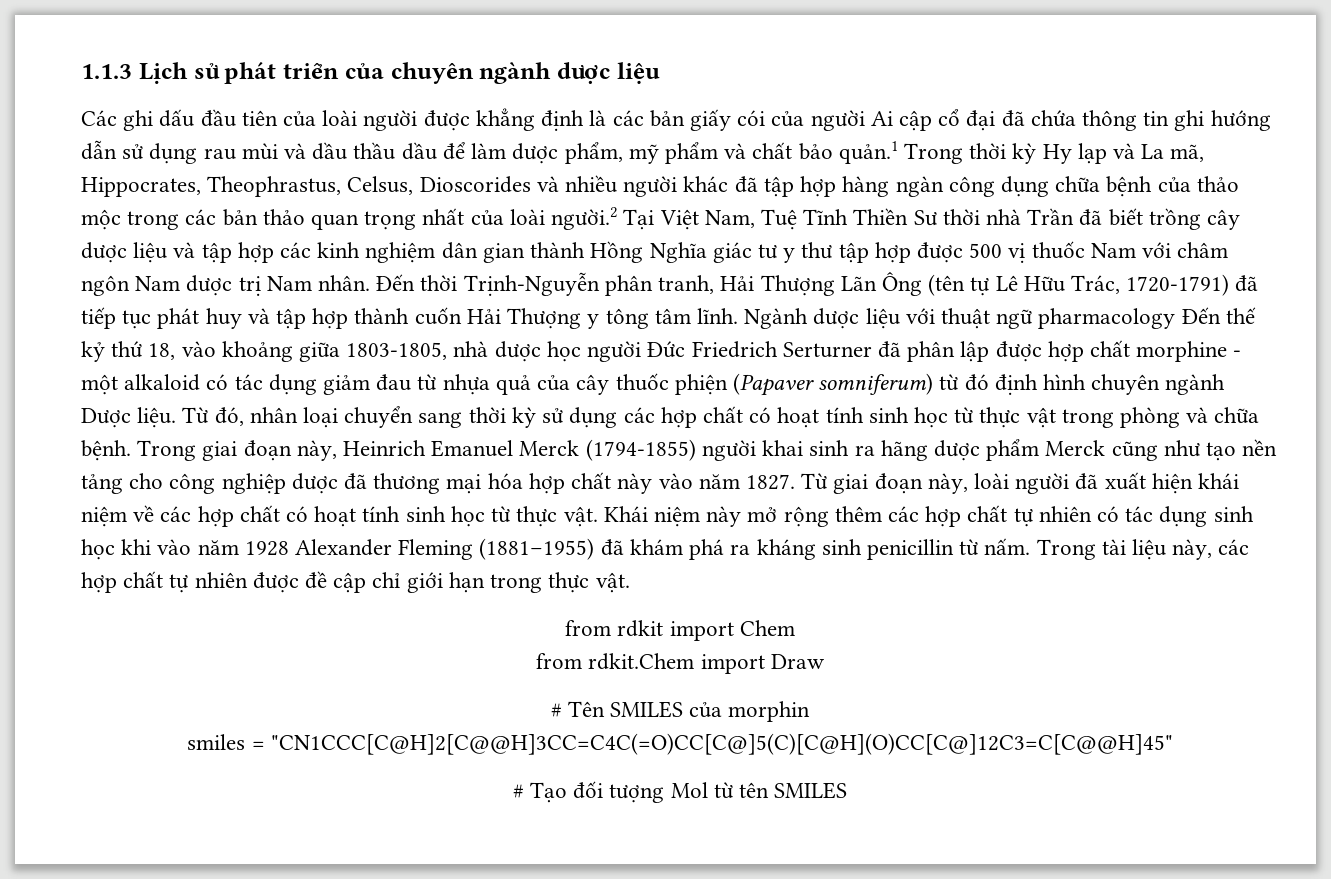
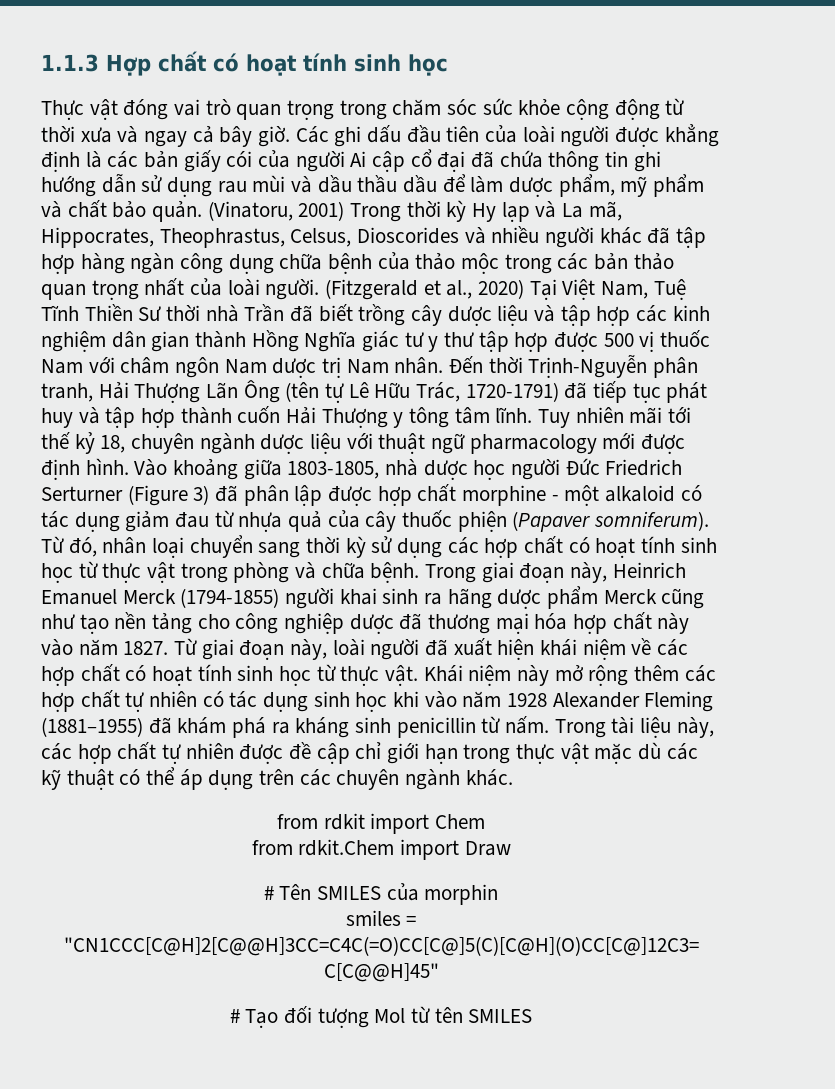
- 1.1.3 Lịch sử phát triển của chuyên ngành dược liệu
- Các ghi dấu đầu tiên của loài người được khẳng định là các bản giấy cói của người Ai cập cổ đại đã chứa thông tin ghi hướng dẫn sử dụng rau mùi và dầu thầu dầu để làm dược phẩm, mỹ phẩm và chất bảo quản.1 Trong thời kỳ Hy lạp và La mã, Hippocrates, Theophrastus, Celsus, Dioscorides và nhiều người khác đã tập hợp hàng ngàn công dụng chữa bệnh của thảo mộc trong các bản thảo quan trọng nhất của loài người.2 Tại Việt Nam, Tuệ Tĩnh Thiền Sư thời nhà Trần đã biết trồng cây dược liệu và tập hợp các kinh nghiệm dân gian thành Hồng Nghĩa giác tư y thư tập hợp được 500 vị thuốc Nam với châm ngôn Nam dược trị Nam nhân.
+ 1.1.3 Hợp chất có hoạt tính sinh học
+ Thực vật đóng vai trò quan trọng trong chăm sóc sức khỏe cộng động từ thời xưa và ngay cả bây giờ. Các ghi dấu đầu tiên của loài người được khẳng định là các bản giấy cói của người Ai cập cổ đại đã chứa thông tin ghi hướng dẫn sử dụng rau mùi và dầu thầu dầu để làm dược phẩm, mỹ phẩm và chất bảo quản. (Vinatoru, 2001) Trong thời kỳ Hy lạp và La mã, Hippocrates, Theophrastus, Celsus, Dioscorides và nhiều người khác đã tập hợp hàng ngàn công dụng chữa bệnh của thảo mộc trong các bản thảo quan trọng nhất của loài người. (Fitzgerald et al., 2020) Tại Việt Nam, Tuệ Tĩnh Thiền Sư thời nhà Trần đã biết trồng cây dược liệu và tập hợp các kinh nghiệm dân gian thành Hồng Nghĩa giác tư y thư tập hợp được 500 vị thuốc Nam với châm ngôn Nam dược trị Nam nhân.
- Ngành dược liệu với thuật ngữ pharmacology Đến thế kỷ thứ 18, vào khoảng giữa 1803-1805, nhà dược học người Đức Friedrich Serturner đã phân lập được hợp chất morphine - một alkaloid có tác dụng giảm đau từ nhựa quả của cây thuốc phiện (Papaver somniferum) từ đó định hình chuyên ngành Dược liệu.
+ Tuy nhiên mãi tới thế kỷ 18, chuyên ngành dược liệu với thuật ngữ pharmacology mới được định hình. Vào khoảng giữa 1803-1805, nhà dược học người Đức Friedrich Serturner (Figure 3) đã phân lập được hợp chất morphine - một alkaloid có tác dụng giảm đau từ nhựa quả của cây thuốc phiện (Papaver somniferum).
- Trong tài liệu này, các hợp chất tự nhiên được đề cập chỉ giới hạn trong thực vật.
+ Trong tài liệu này, các hợp chất tự nhiên được đề cập chỉ giới hạn trong thực vật mặc dù các kỹ thuật có thể áp dụng trên các chuyên ngành khác.

